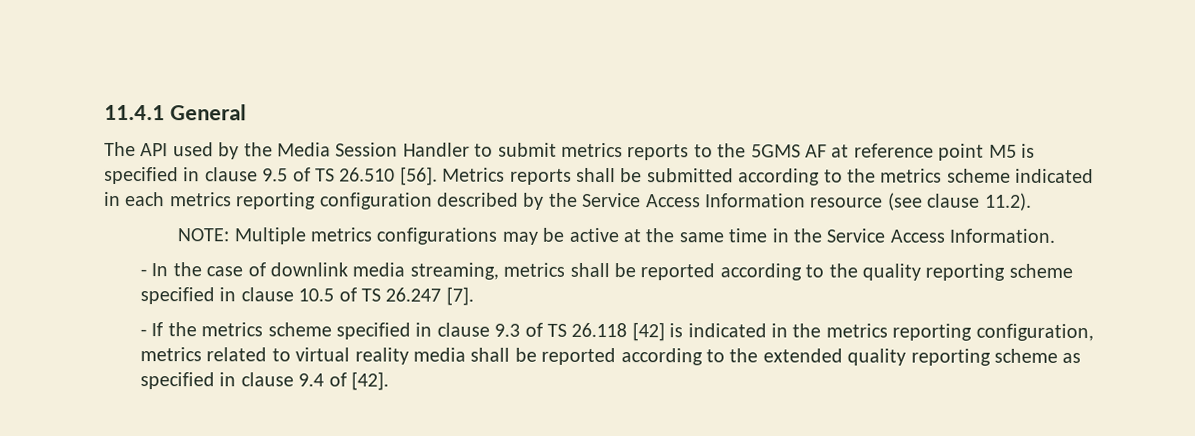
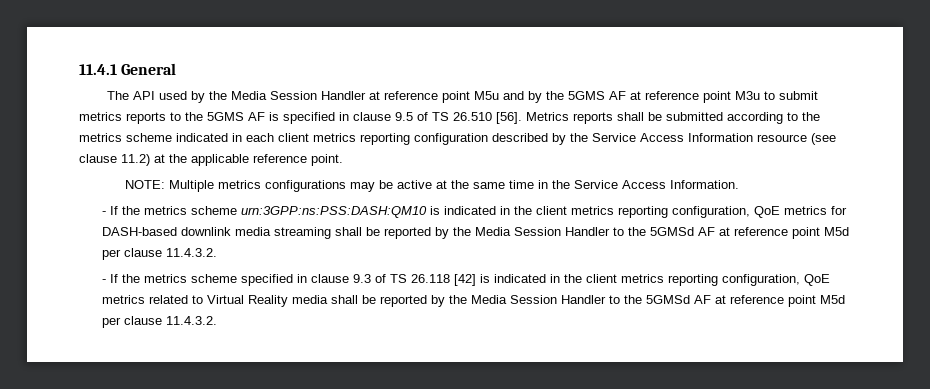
- The API used by the Media Session Handler to submit metrics reports to the 5GMS AF at reference point M5 is specified in clause 9.5 of TS 26.510 [56].
+ The API used by the Media Session Handler at reference point M5u and by the 5GMS AF at reference point M3u to submit metrics reports to the 5GMS AF is specified in clause 9.5 of TS 26.510 [56].
- Metrics reports shall be submitted according to the metrics scheme indicated in each metrics reporting configuration described by the Service Access Information resource (see clause 11.2).
+ Metrics reports shall be submitted according to the metrics scheme indicated in each client metrics reporting configuration described by the Service Access Information resource (see clause 11.2) at the applicable reference point.
- - In the case of downlink media streaming, metrics shall be reported according to the quality reporting scheme specified in clause 10.5 of TS 26.247 [7].
+ - If the metrics scheme urn:3GPP:ns:PSS:DASH:QM10 is indicated in the client metrics reporting configuration, QoE metrics for DASH-based downlink media streaming shall be reported by the Media Session Handler to the 5GMSd AF at reference point M5d per clause 11.4.3.2.
- - If the metrics scheme specified in clause 9.3 of TS 26.118 [42] is indicated in the metrics reporting configuration, metrics related to virtual reality media shall be reported according to the extended quality reporting scheme as specified in clause 9.4 of [42].
+ - If the metrics scheme specified in clause 9.3 of TS 26.118 [42] is indicated in the client metrics reporting configuration, QoE metrics related to Virtual Reality media shall be reported by the Media Session Handler to the 5GMSd AF at reference point M5d per clause 11.4.3.2.

